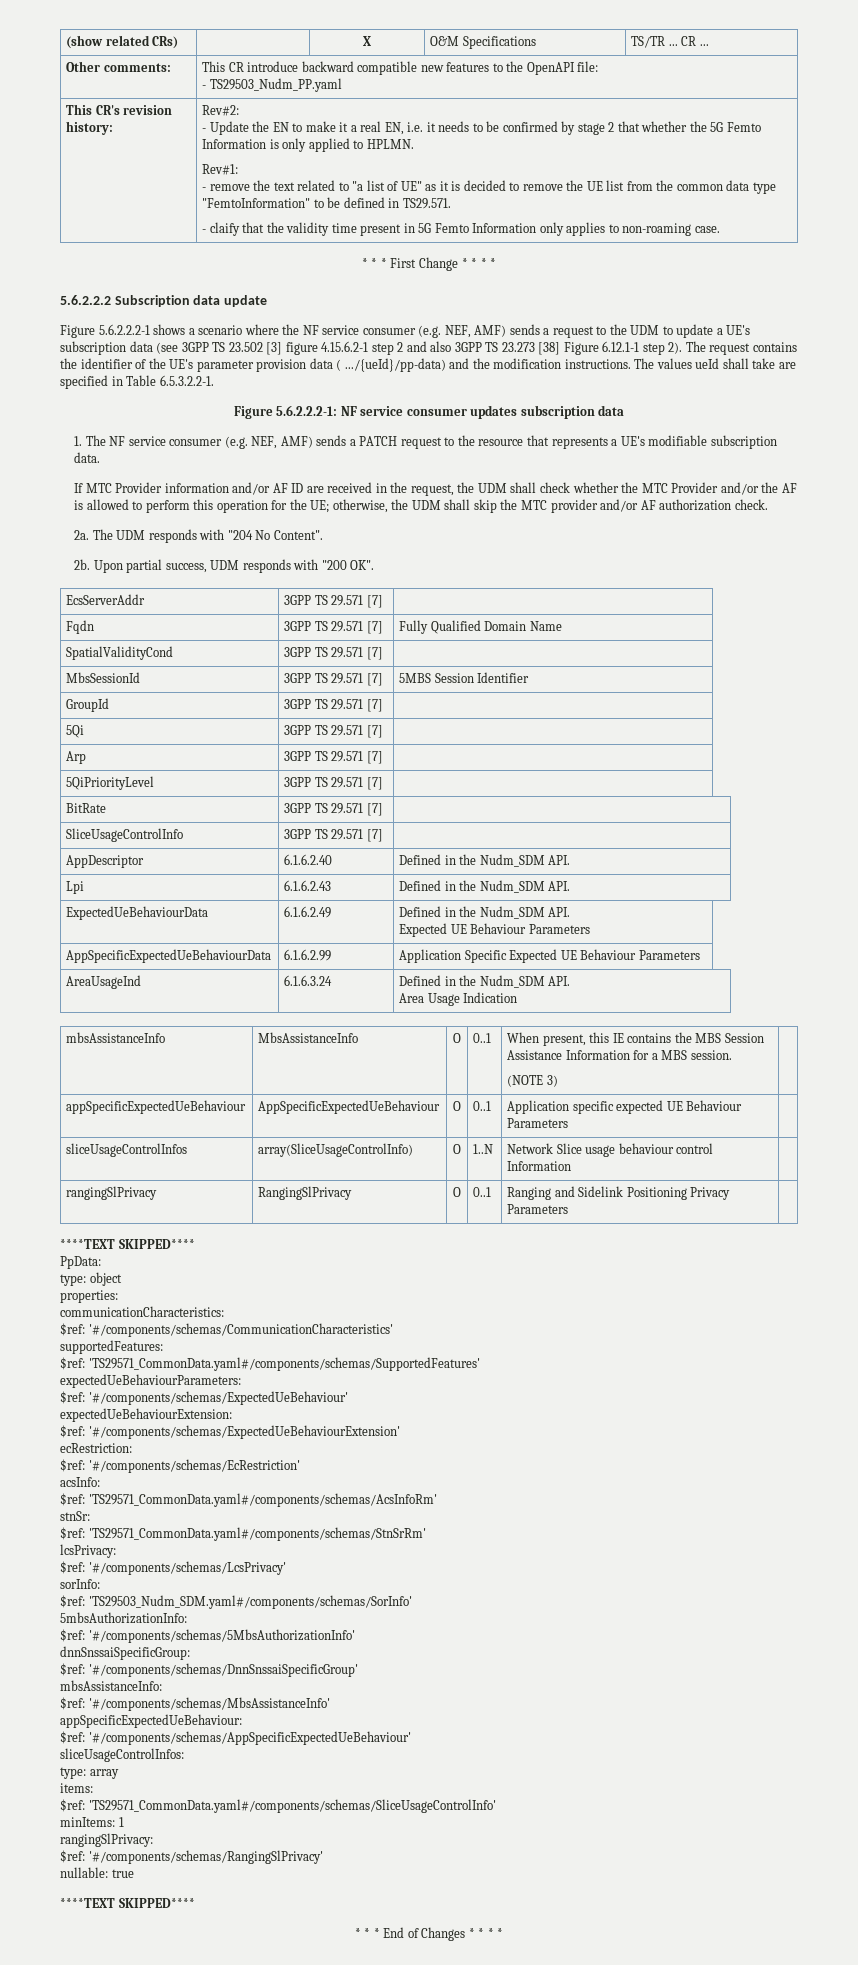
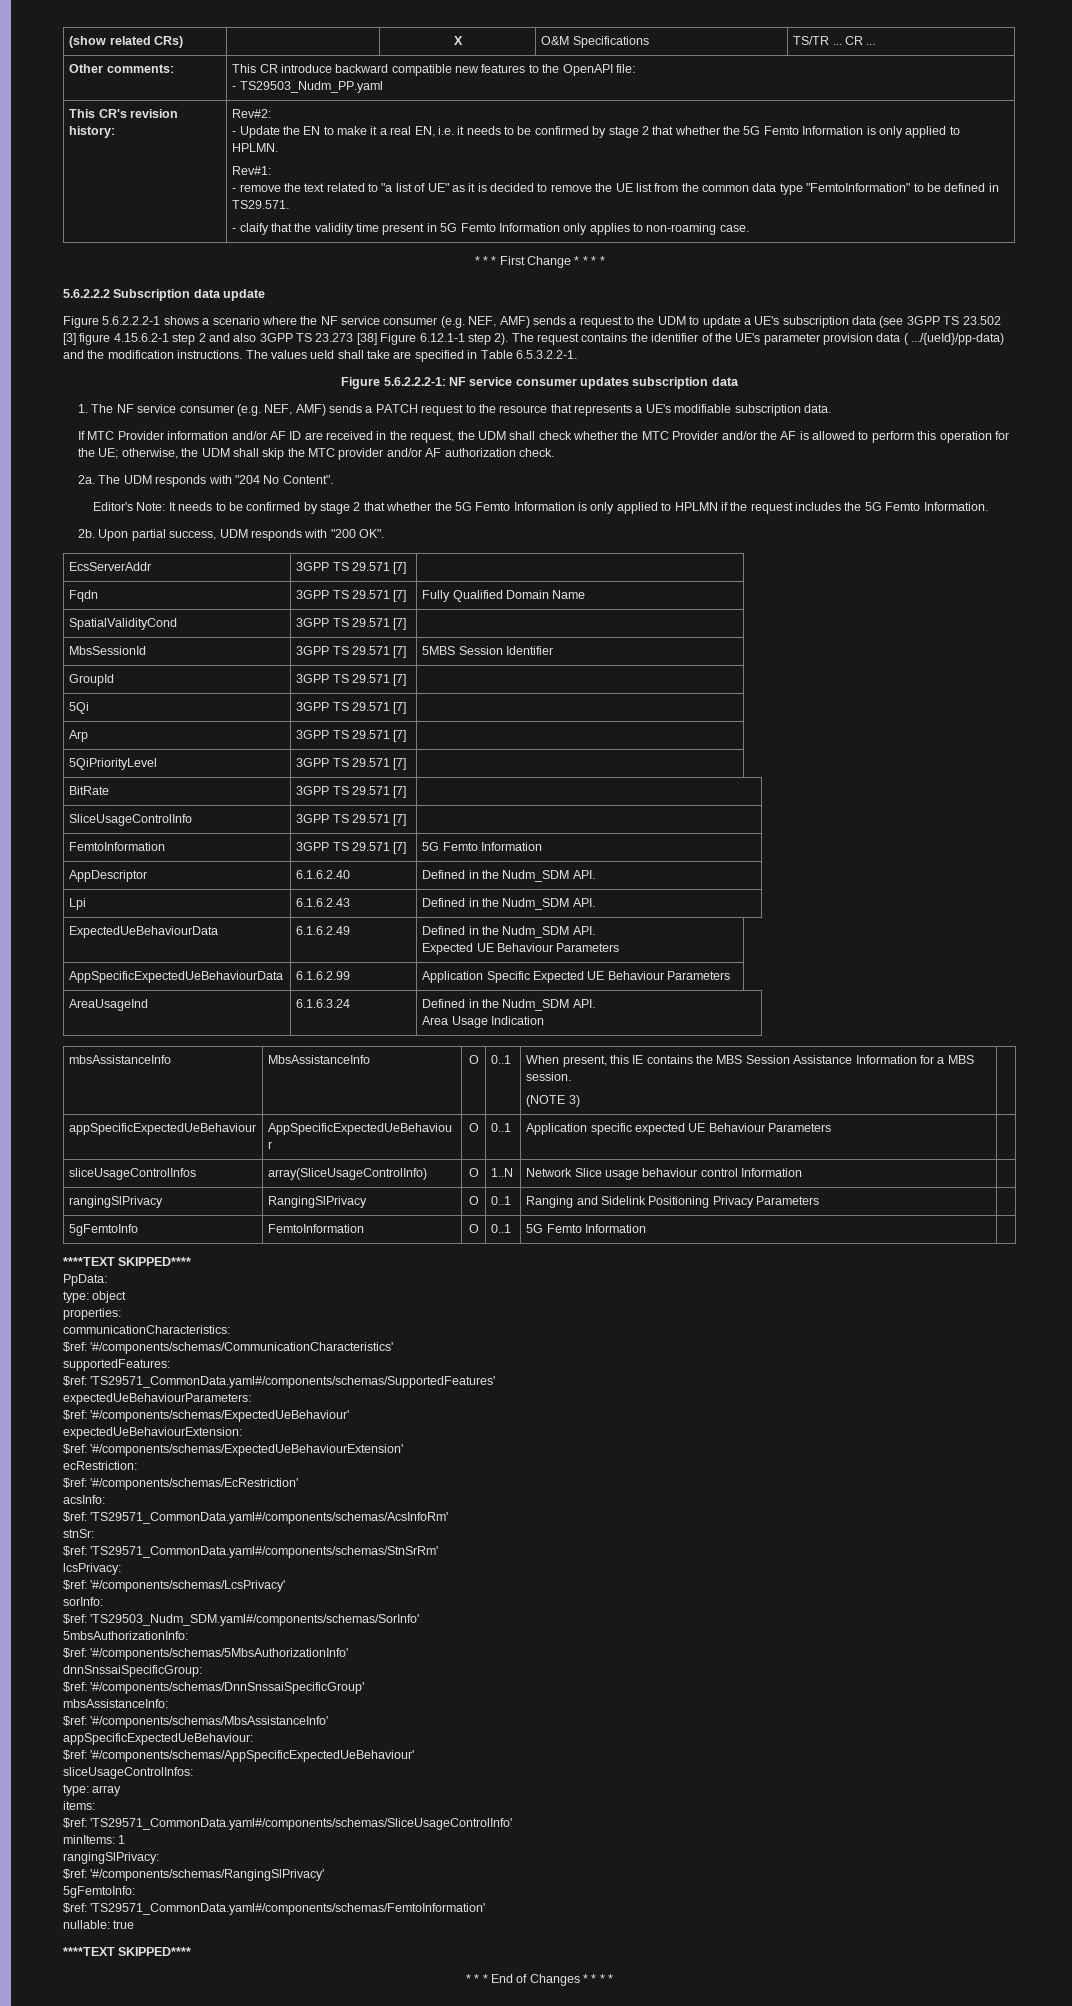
+ Editor's Note: It needs to be confirmed by stage 2 that whether the 5G Femto Information is only applied to HPLMN if the request includes the 5G Femto Information.
+ FemtoInformation | 3GPP TS 29.571 [7] | 5G Femto Information
+ 5gFemtoInfo | FemtoInformation | O | 0..1 | 5G Femto Information |
+ 5gFemtoInfo:
+ $ref: 'TS29571_CommonData.yaml#/components/schemas/FemtoInformation'

